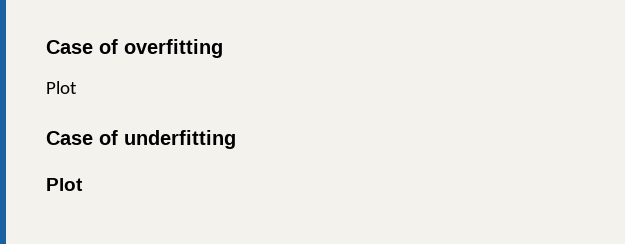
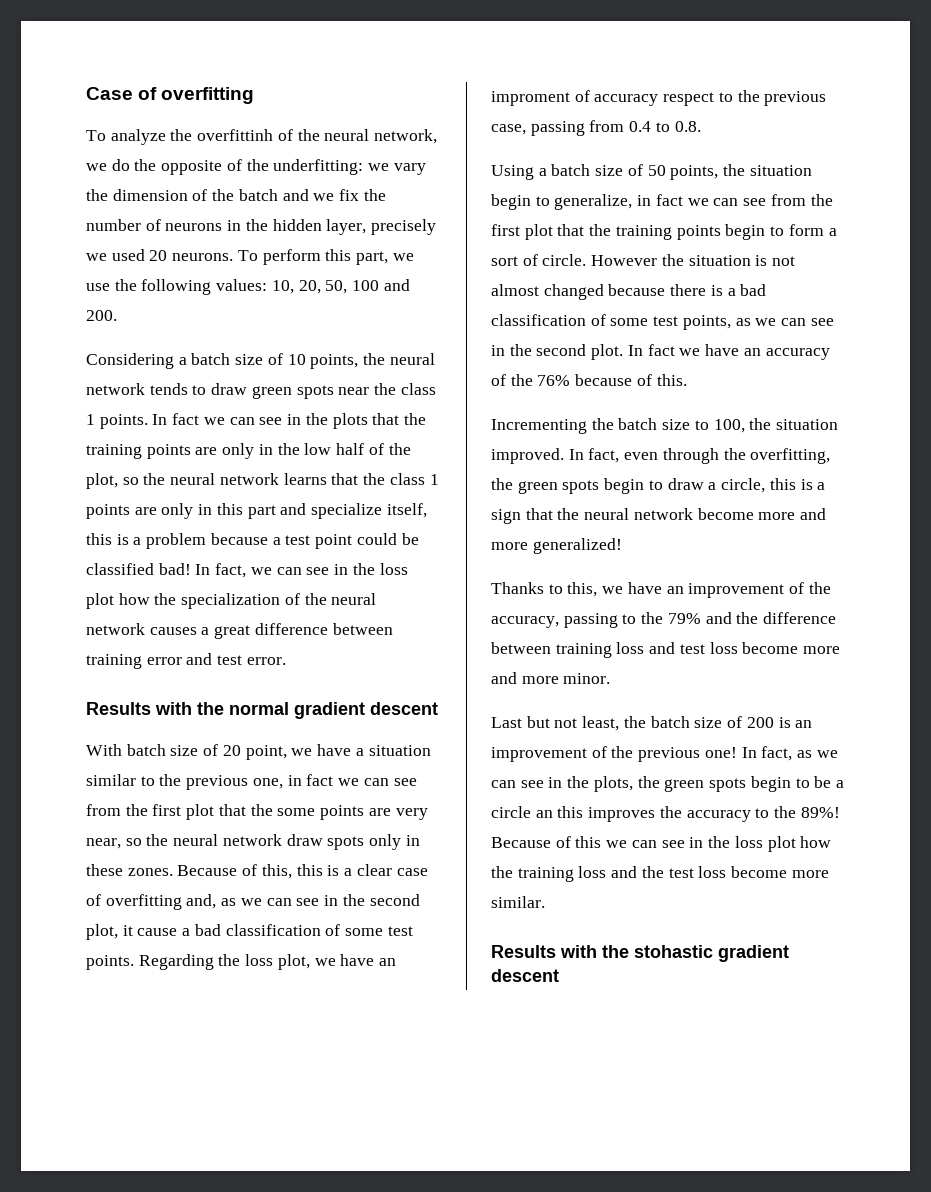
  Case of overfitting
- Plot
- Case of underfitting
- Plot
+ To analyze the overfittinh of the neural network, we do the opposite of the underfitting: we vary the dimension of the batch and we fix the number of neurons in the hidden layer, precisely we used 20 neurons. To perform this part, we use the following values: 10, 20, 50, 100 and 200.
+ Considering a batch size of 10 points, the neural network tends to draw green spots near the class 1 points. In fact we can see in the plots that the training points are only in the low half of the plot, so the neural network learns that the class 1 points are only in this part and specialize itself, this is a problem because a test point could be classified bad! In fact, we can see in the loss plot how the specialization of the neural network causes a great difference between training error and test error.
+ Results with the normal gradient descent
+ With batch size of 20 point, we have a situation similar to the previous one, in fact we can see from the first plot that the some points are very near, so the neural network draw spots only in these zones. Because of this, this is a clear case of overfitting and, as we can see in the second plot, it cause a bad classification of some test points. Regarding the loss plot, we have an improment of accuracy respect to the previous case, passing from 0.4 to 0.8.
+ Using a batch size of 50 points, the situation begin to generalize, in fact we can see from the first plot that the training points begin to form a sort of circle. However the situation is not almost changed because there is a bad classification of some test points, as we can see in the second plot. In fact we have an accuracy of the 76% because of this.
+ Incrementing the batch size to 100, the situation improved. In fact, even through the overfitting, the green spots begin to draw a circle, this is a sign that the neural network become more and more generalized!
+ Thanks to this, we have an improvement of the accuracy, passing to the 79% and the difference between training loss and test loss become more and more minor.
+ Last but not least, the batch size of 200 is an improvement of the previous one! In fact, as we can see in the plots, the green spots begin to be a circle an this improves the accuracy to the 89%! Because of this we can see in the loss plot how the training loss and the test loss become more similar.
+ Results with the stohastic gradient descent

